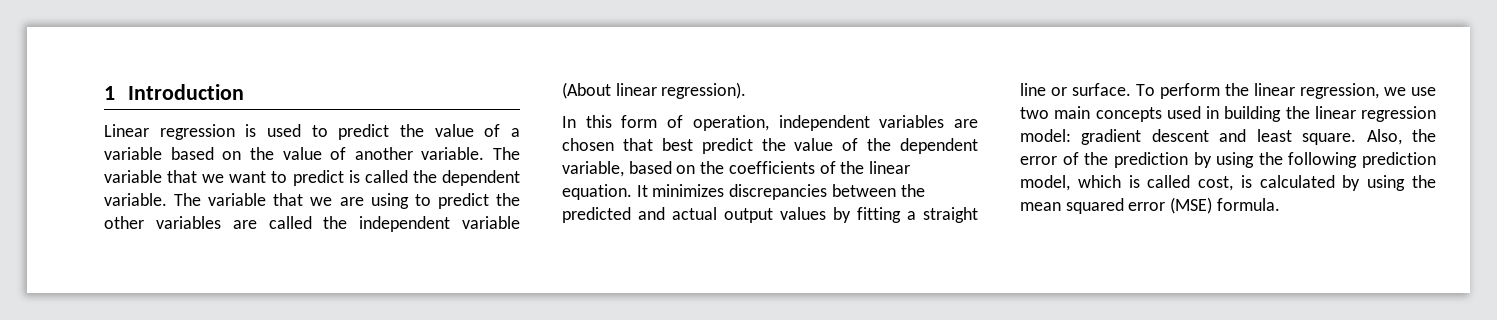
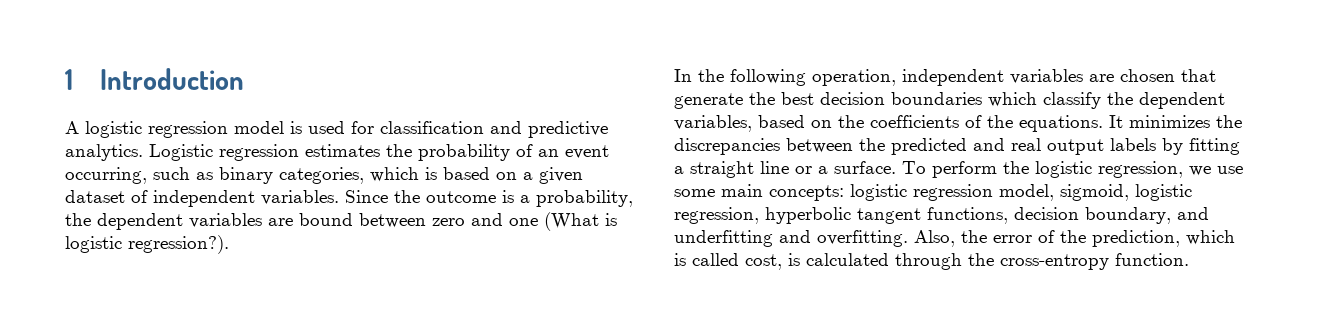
- Linear regression is used to predict the value of a variable based on the value of another variable. The variable that we want to predict is called the dependent variable. The variable that we are using to predict the other variables are called the independent variable (About linear regression).
- In this form of operation, independent variables are chosen that best predict the value of the dependent variable, based on the coefficients of the linear equation.
+ A logistic regression model is used for classification and predictive analytics. Logistic regression estimates the probability of an event occurring, such as binary categories, which is based on a given dataset of independent variables. Since the outcome is a probability, the dependent variables are bound between zero and one (What is logistic regression?).
+ In the following operation, independent variables are chosen that generate the best decision boundaries which classify the dependent variables, based on the coefficients of the equations.
- It minimizes discrepancies between the predicted and actual output values by fitting a straight line or surface.
+ It minimizes the discrepancies between the predicted and real output labels by fitting a straight line or a surface.
- To perform the linear regression, we use two main concepts used in building the linear regression model: gradient descent and least square.
+ To perform the logistic regression, we use some main concepts: logistic regression model, sigmoid, logistic regression, hyperbolic tangent functions, decision boundary, and underfitting and overfitting.
- Also, the error of the prediction by using the following prediction model, which is called cost, is calculated by using the mean squared error (MSE) formula.
+ Also, the error of the prediction, which is called cost, is calculated through the cross-entropy function.

